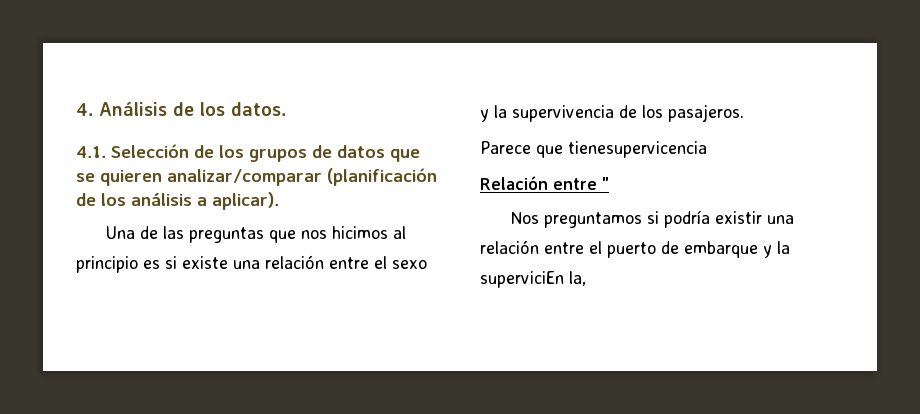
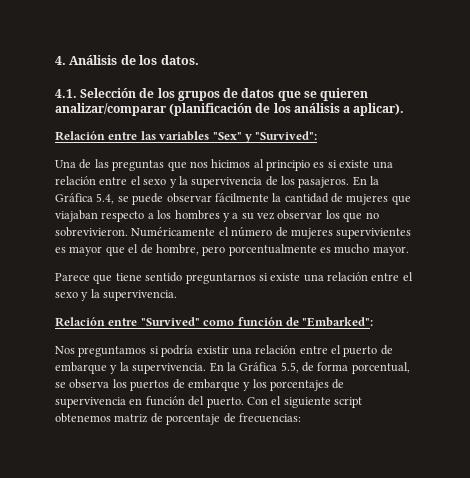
+ Relación entre las variables "Sex" y "Survived":
- Una de las preguntas que nos hicimos al principio es si existe una relación entre el sexo y la supervivencia de los pasajeros.
- Parece que tienesupervicencia
- Relación entre "
+ Una de las preguntas que nos hicimos al principio es si existe una relación entre el sexo y la supervivencia de los pasajeros. En la Gráfica 5.4, se puede observar fácilmente la cantidad de mujeres que viajaban respecto a los hombres y a su vez observar los que no sobrevivieron. Numéricamente el número de mujeres supervivientes es mayor que el de hombre, pero porcentualmente es mucho mayor.
+ Parece que tiene sentido preguntarnos si existe una relación entre el sexo y la supervivencia.
+ Relación entre "Survived" como función de "Embarked":
- Nos preguntamos si podría existir una relación entre el puerto de embarque y la superviciEn la,
+ Nos preguntamos si podría existir una relación entre el puerto de embarque y la supervivencia. En la Gráfica 5.5, de forma porcentual, se observa los puertos de embarque y los porcentajes de supervivencia en función del puerto. Con el siguiente script obtenemos matriz de porcentaje de frecuencias:

